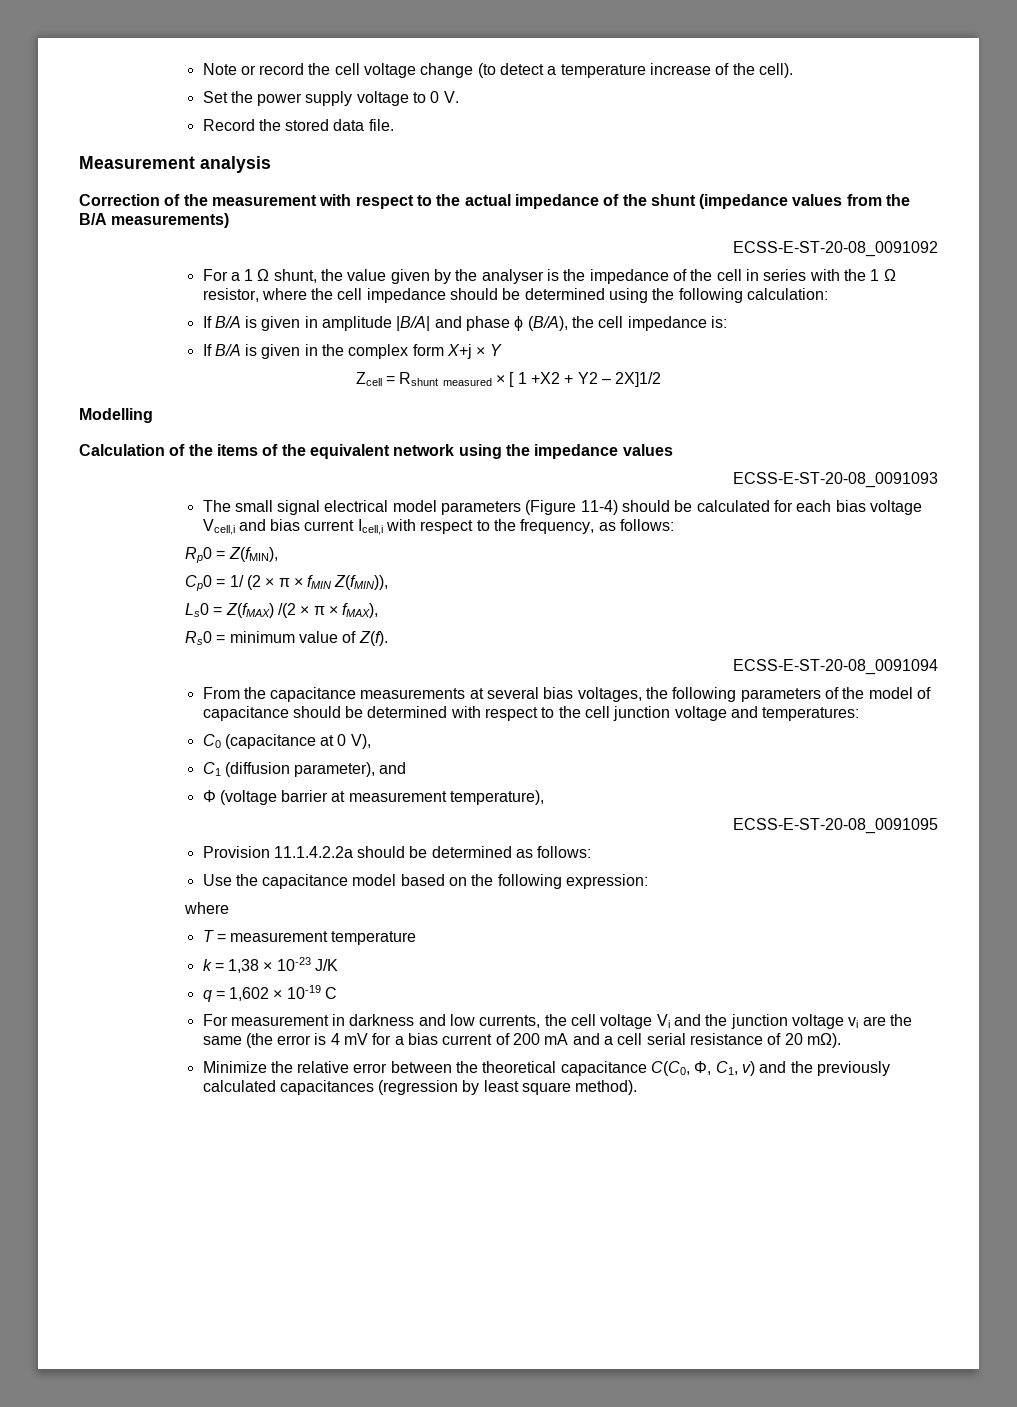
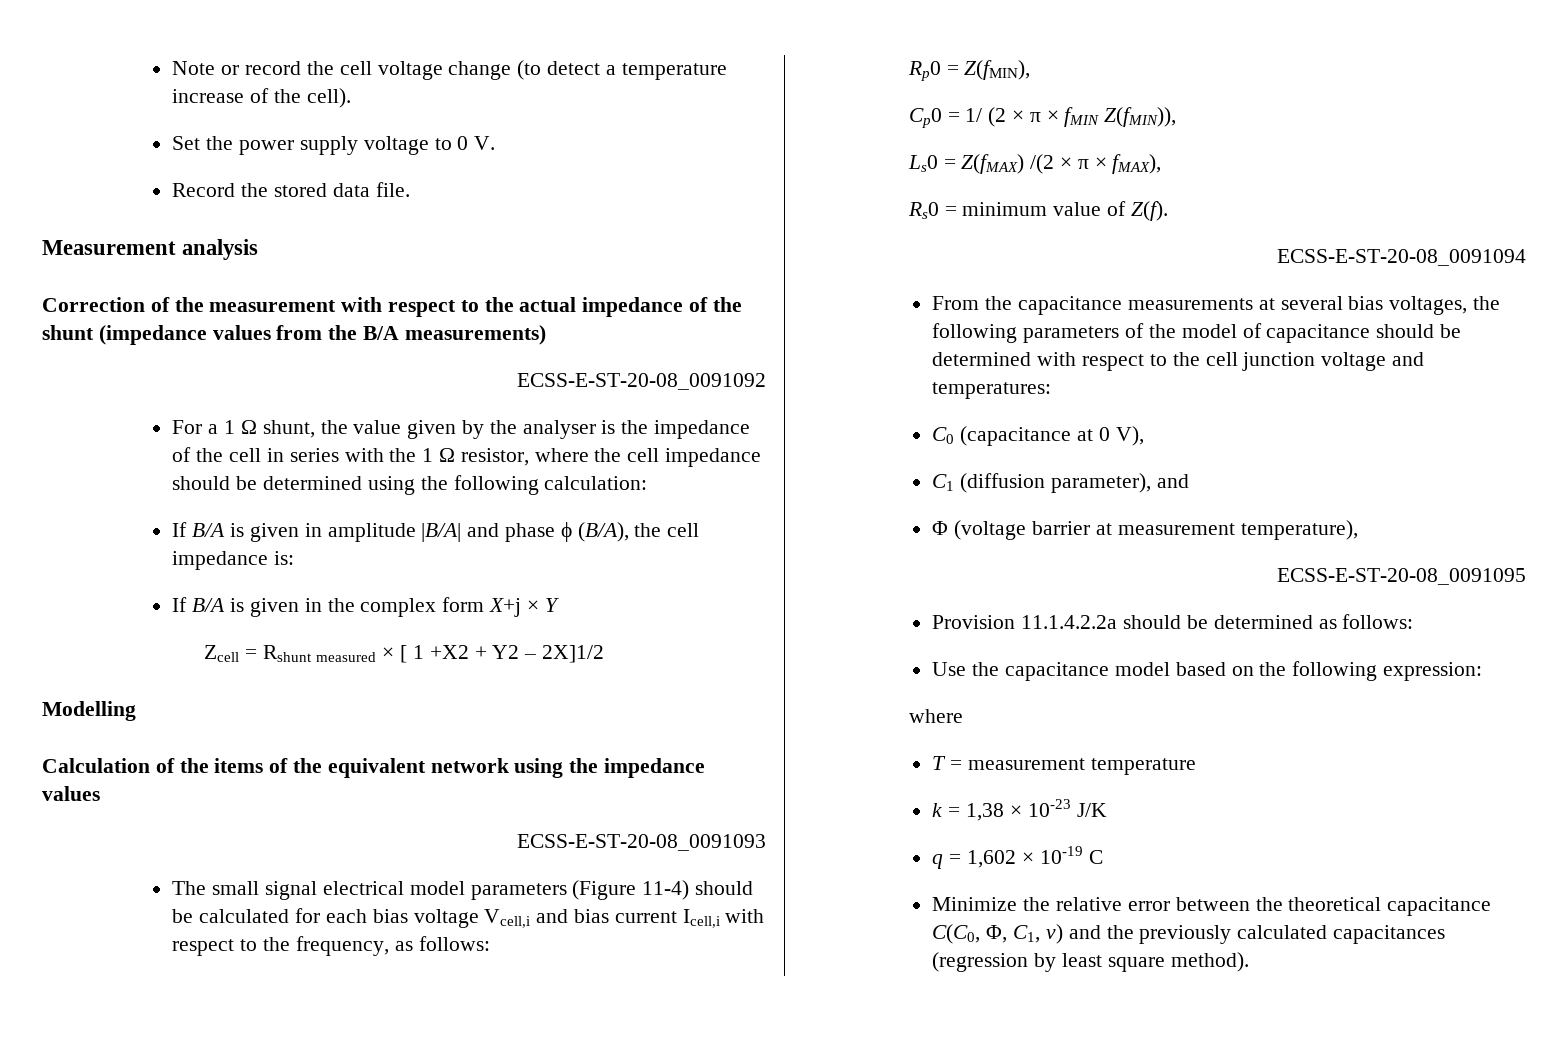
- For measurement in darkness and low currents, the cell voltage Vi and the junction voltage vi are the same (the error is 4 mV for a bias current of 200 mA and a cell serial resistance of 20 mΩ).

